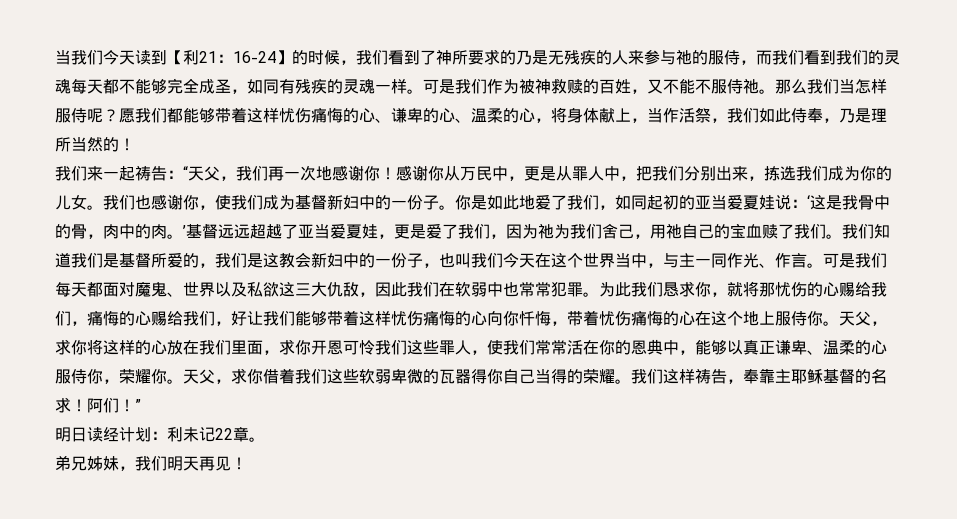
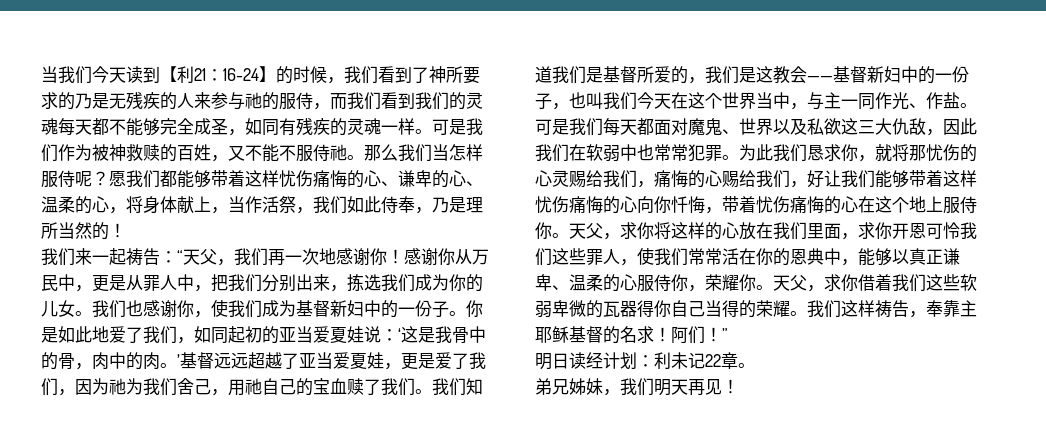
- 我们知道我们是基督所爱的，我们是这教会新妇中的一份子，也叫我们今天在这个世界当中，与主一同作光、作言。
+ 我们知道我们是基督所爱的，我们是这教会——基督新妇中的一份子，也叫我们今天在这个世界当中，与主一同作光、作盐。
- 为此我们恳求你，就将那忧伤的心赐给我们，痛悔的心赐给我们，好让我们能够带着这样忧伤痛悔的心向你忏悔，带着忧伤痛悔的心在这个地上服侍你。
+ 为此我们恳求你，就将那忧伤的心灵赐给我们，痛悔的心赐给我们，好让我们能够带着这样忧伤痛悔的心向你忏悔，带着忧伤痛悔的心在这个地上服侍你。

